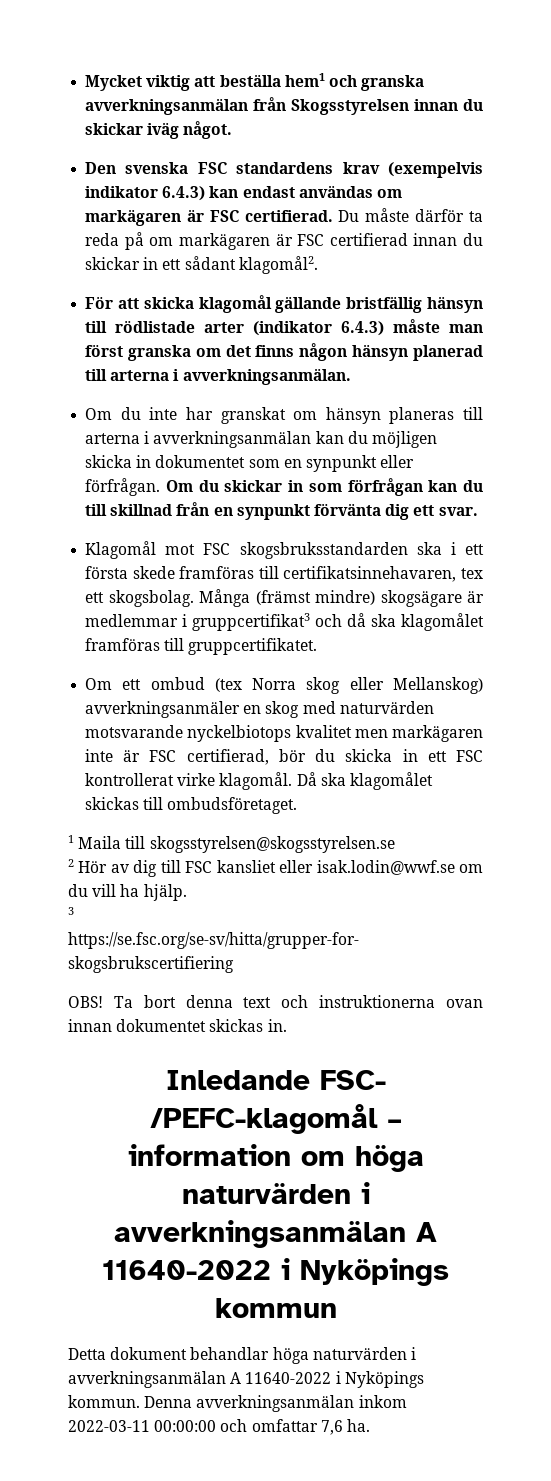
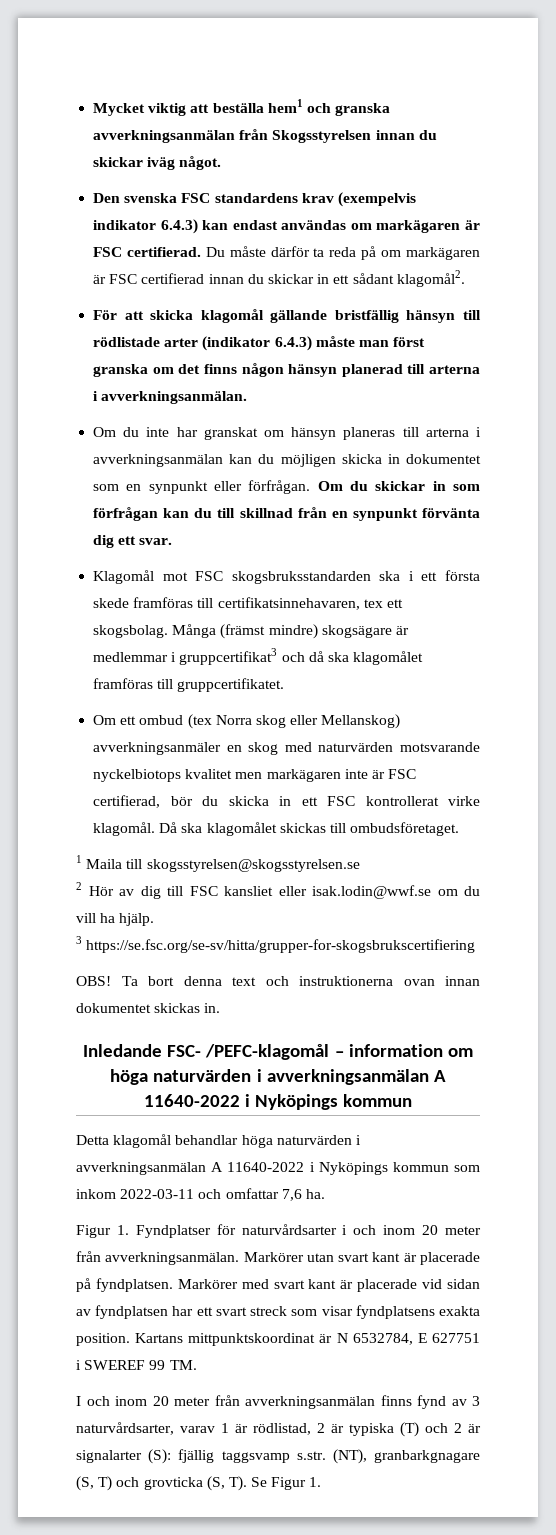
- Detta dokument behandlar höga naturvärden i avverkningsanmälan A 11640-2022 i Nyköpings kommun. Denna avverkningsanmälan inkom 2022-03-11 00:00:00 och omfattar 7,6 ha.
+ Detta klagomål behandlar höga naturvärden i avverkningsanmälan A 11640-2022 i Nyköpings kommun som inkom 2022-03-11 och omfattar 7,6 ha.
+ Figur 1. Fyndplatser för naturvårdsarter i och inom 20 meter från avverkningsanmälan. Markörer utan svart kant är placerade på fyndplatsen. Markörer med svart kant är placerade vid sidan av fyndplatsen har ett svart streck som visar fyndplatsens exakta position. Kartans mittpunktskoordinat är N 6532784, E 627751 i SWEREF 99 TM.
+ I och inom 20 meter från avverkningsanmälan finns fynd av 3 naturvårdsarter, varav 1 är rödlistad, 2 är typiska (T) och 2 är signalarter (S): fjällig taggsvamp s.str. (NT), granbarkgnagare (S, T) och grovticka (S, T). Se Figur 1.

